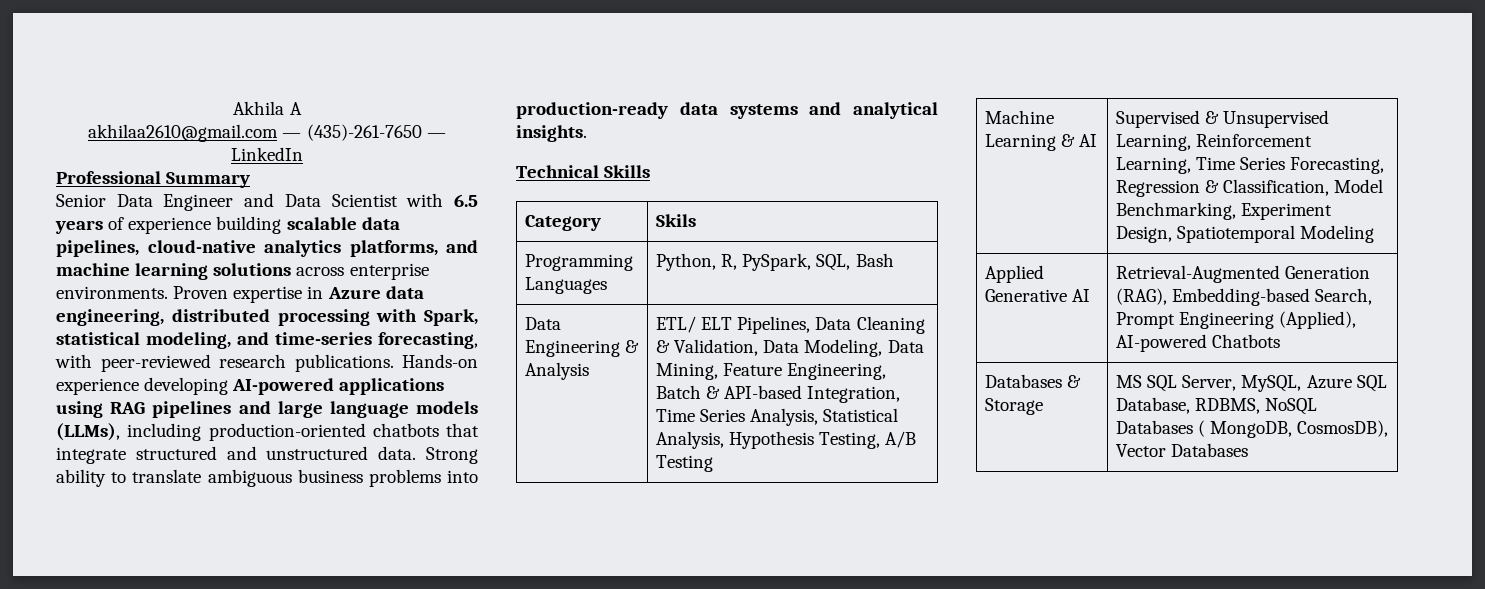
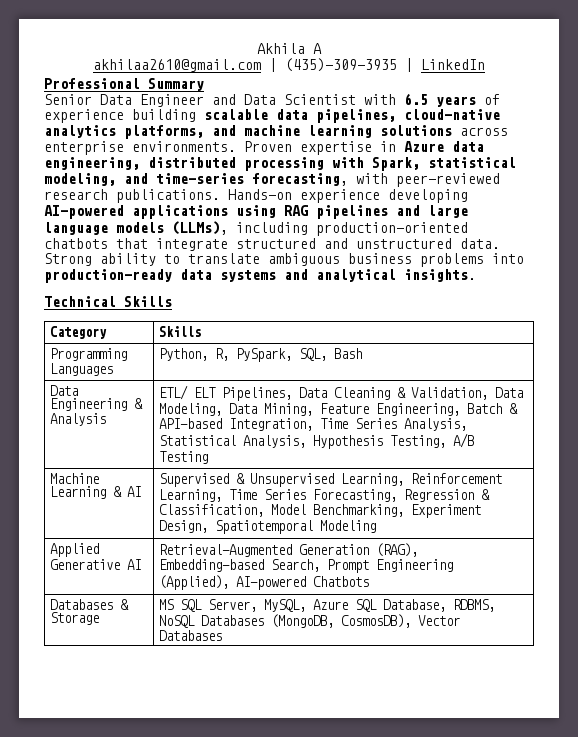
- akhilaa2610@gmail.com — (435)-261-7650 — LinkedIn
+ akhilaa2610@gmail.com | (435)-309-3935 | LinkedIn
- Category | Skils
+ Category | Skills
- Databases & Storage | MS SQL Server, MySQL, Azure SQL Database, RDBMS, NoSQL Databases ( MongoDB, CosmosDB), Vector Databases
+ Databases & Storage | MS SQL Server, MySQL, Azure SQL Database, RDBMS, NoSQL Databases (MongoDB, CosmosDB), Vector Databases

